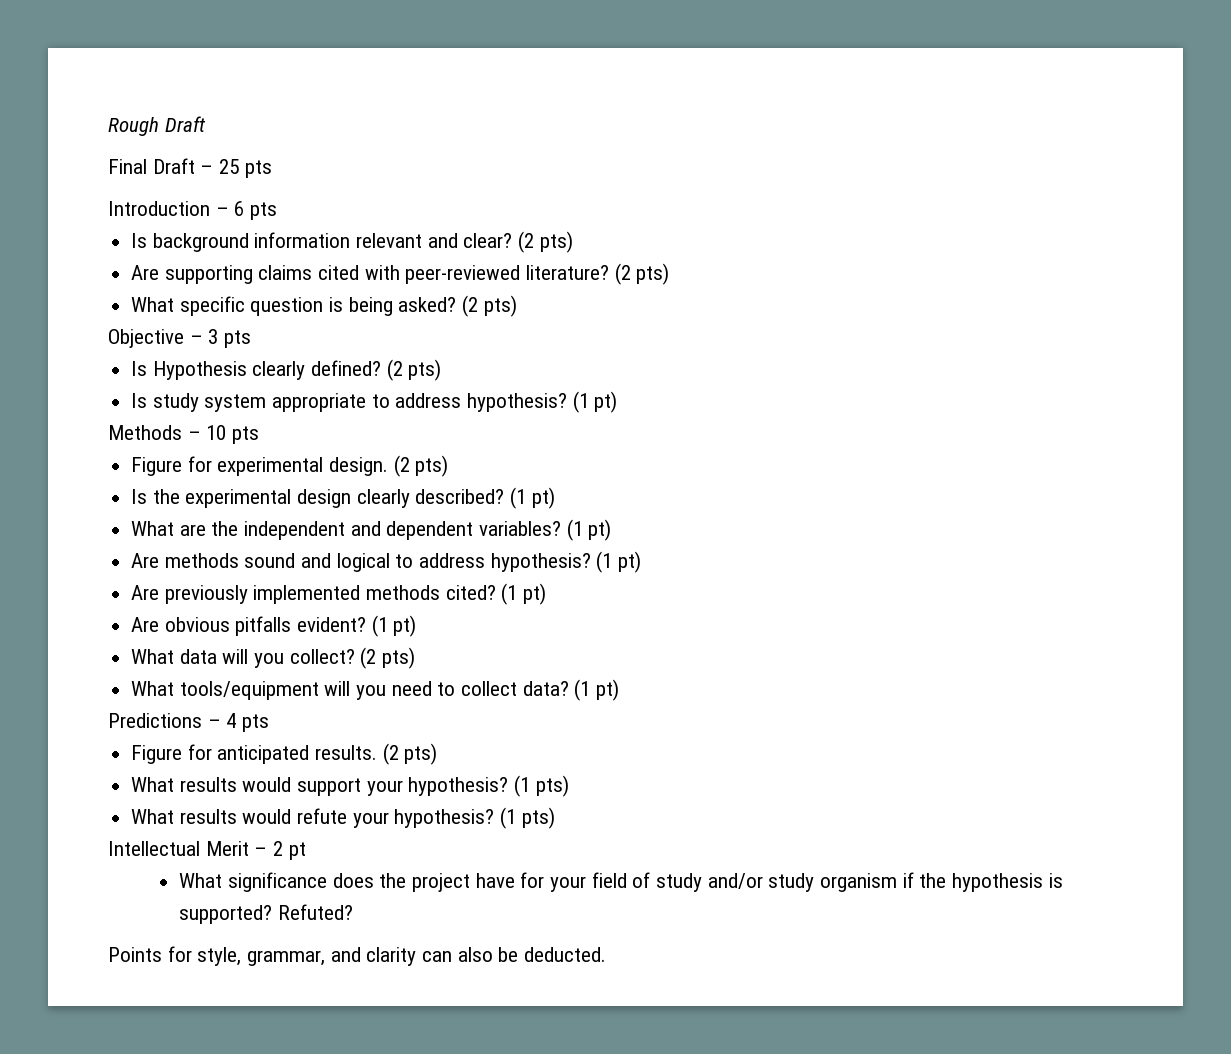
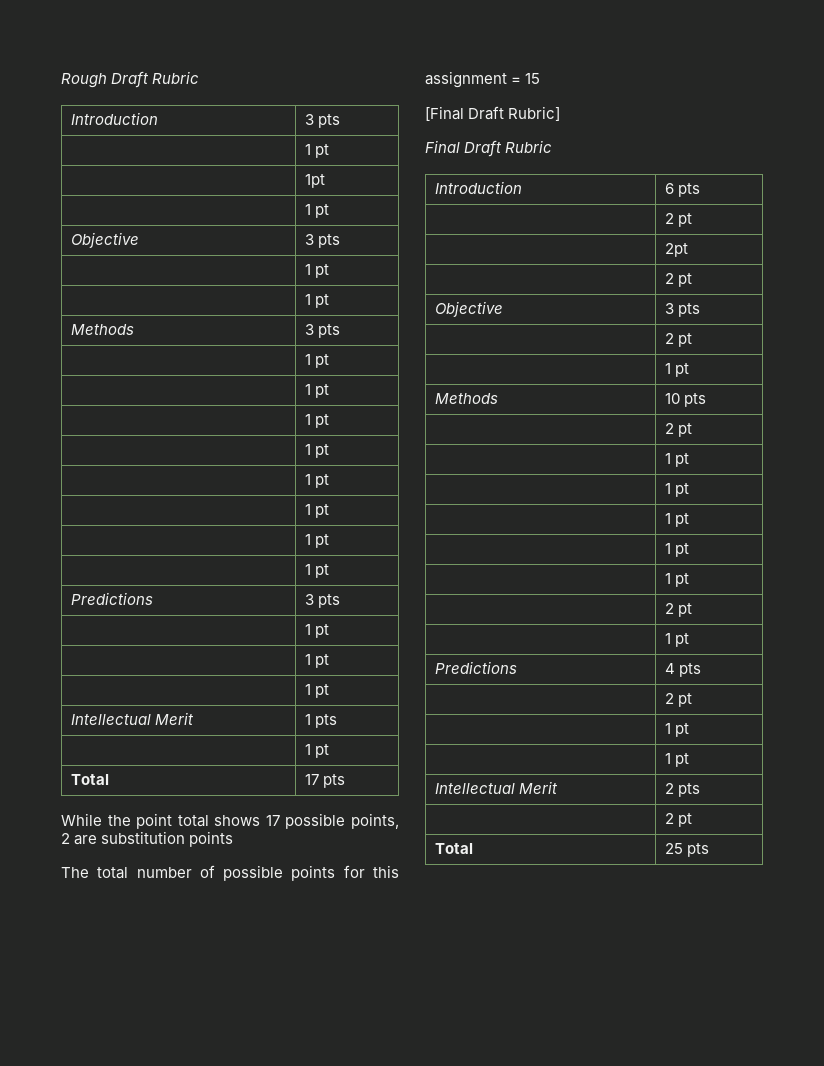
- Rough Draft
- Final Draft – 25 pts
- Introduction – 6 pts
- Is background information relevant and clear? (2 pts)
- Are supporting claims cited with peer-reviewed literature? (2 pts)
- What specific question is being asked? (2 pts)
- Objective – 3 pts
- Is Hypothesis clearly defined? (2 pts)
- Is study system appropriate to address hypothesis? (1 pt)
- Methods – 10 pts
- Figure for experimental design. (2 pts)
- Is the experimental design clearly described? (1 pt)
- What are the independent and dependent variables? (1 pt)
- Are methods sound and logical to address hypothesis? (1 pt)
- Are previously implemented methods cited? (1 pt)
- Are obvious pitfalls evident? (1 pt)
- What data will you collect? (2 pts)
- What tools/equipment will you need to collect data? (1 pt)
- Predictions – 4 pts
- Figure for anticipated results. (2 pts)
- What results would support your hypothesis? (1 pts)
- What results would refute your hypothesis? (1 pts)
- Intellectual Merit – 2 pt
- What significance does the project have for your field of study and/or study organism if the hypothesis is supported? Refuted?
- Points for style, grammar, and clarity can also be deducted.
+ Rough Draft Rubric
+ Introduction | 3 pts
+ | 1 pt
+ | 1pt
+ | 1 pt
+ Objective | 3 pts
+ | 1 pt
+ | 1 pt
+ Methods | 3 pts
+ | 1 pt
+ | 1 pt
+ | 1 pt
+ | 1 pt
+ | 1 pt
+ | 1 pt
+ | 1 pt
+ | 1 pt
+ Predictions | 3 pts
+ | 1 pt
+ | 1 pt
+ | 1 pt
+ Intellectual Merit | 1 pts
+ | 1 pt
+ Total | 17 pts
+ While the point total shows 17 possible points, 2 are substitution points
+ The total number of possible points for this assignment = 15
+ [Final Draft Rubric]
+ Final Draft Rubric
+ Introduction | 6 pts
+ | 2 pt
+ | 2pt
+ | 2 pt
+ Objective | 3 pts
+ | 2 pt
+ | 1 pt
+ Methods | 10 pts
+ | 2 pt
+ | 1 pt
+ | 1 pt
+ | 1 pt
+ | 1 pt
+ | 1 pt
+ | 2 pt
+ | 1 pt
+ Predictions | 4 pts
+ | 2 pt
+ | 1 pt
+ | 1 pt
+ Intellectual Merit | 2 pts
+ | 2 pt
+ Total | 25 pts

